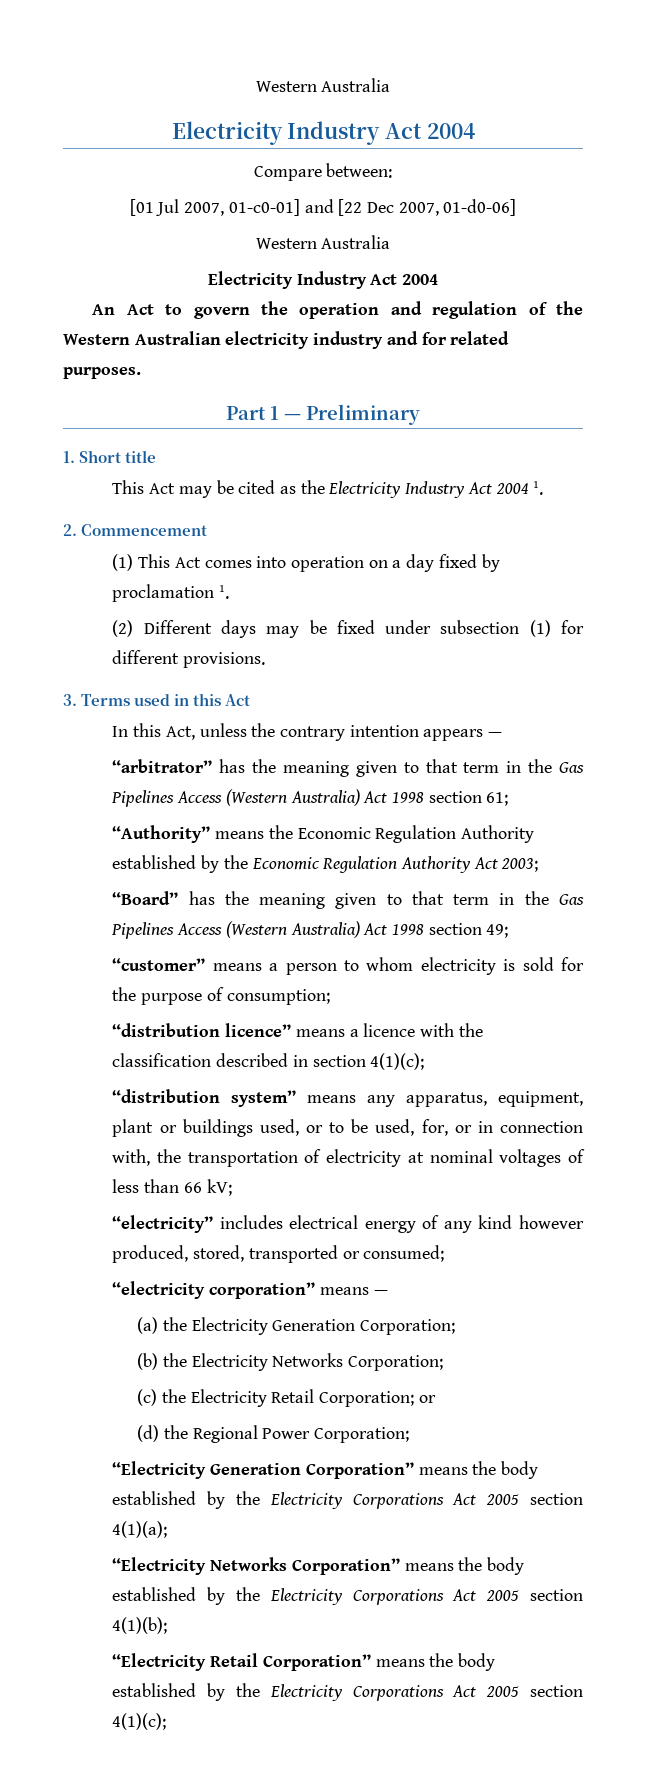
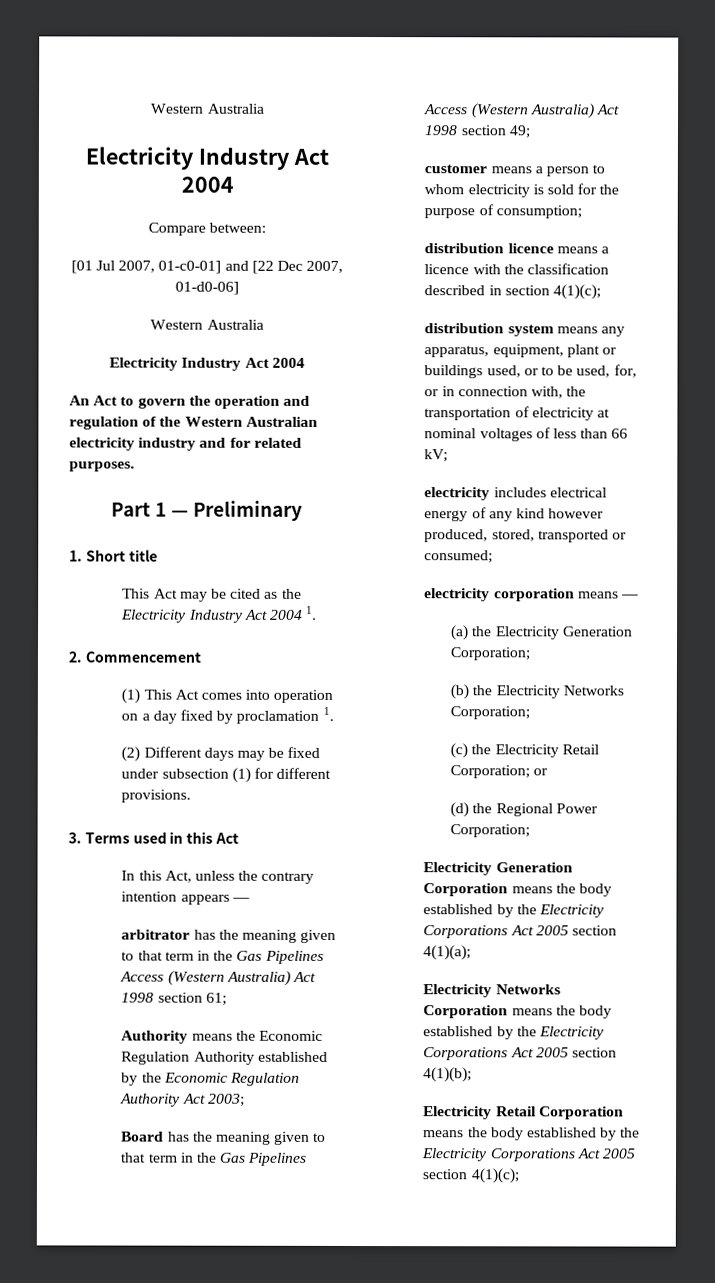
- “arbitrator” has the meaning given to that term in the Gas Pipelines Access (Western Australia) Act 1998 section 61;
+ arbitrator has the meaning given to that term in the Gas Pipelines Access (Western Australia) Act 1998 section 61;
- “Authority” means the Economic Regulation Authority established by the Economic Regulation Authority Act 2003;
+ Authority means the Economic Regulation Authority established by the Economic Regulation Authority Act 2003;
- “Board” has the meaning given to that term in the Gas Pipelines Access (Western Australia) Act 1998 section 49;
+ Board has the meaning given to that term in the Gas Pipelines Access (Western Australia) Act 1998 section 49;
- “customer” means a person to whom electricity is sold for the purpose of consumption;
+ customer means a person to whom electricity is sold for the purpose of consumption;
- “distribution licence” means a licence with the classification described in section 4(1)(c);
+ distribution licence means a licence with the classification described in section 4(1)(c);
- “distribution system” means any apparatus, equipment, plant or buildings used, or to be used, for, or in connection with, the transportation of electricity at nominal voltages of less than 66 kV;
+ distribution system means any apparatus, equipment, plant or buildings used, or to be used, for, or in connection with, the transportation of electricity at nominal voltages of less than 66 kV;
- “electricity” includes electrical energy of any kind however produced, stored, transported or consumed;
+ electricity includes electrical energy of any kind however produced, stored, transported or consumed;
- “electricity corporation” means —
+ electricity corporation means —
- “Electricity Generation Corporation” means the body established by the Electricity Corporations Act 2005 section 4(1)(a);
+ Electricity Generation Corporation means the body established by the Electricity Corporations Act 2005 section 4(1)(a);
- “Electricity Networks Corporation” means the body established by the Electricity Corporations Act 2005 section 4(1)(b);
+ Electricity Networks Corporation means the body established by the Electricity Corporations Act 2005 section 4(1)(b);
- “Electricity Retail Corporation” means the body established by the Electricity Corporations Act 2005 section 4(1)(c);
+ Electricity Retail Corporation means the body established by the Electricity Corporations Act 2005 section 4(1)(c);

